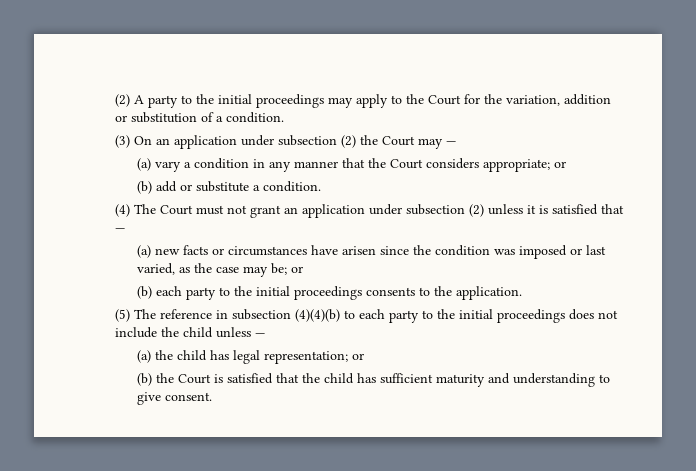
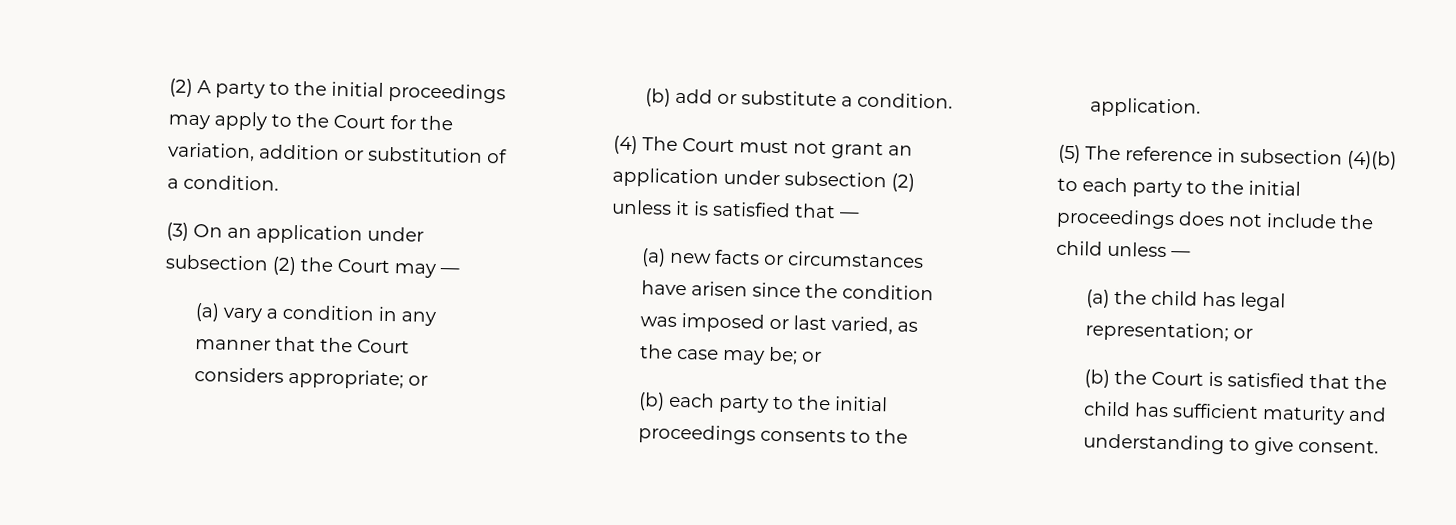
- (5) The reference in subsection (4)(4)(b) to each party to the initial proceedings does not include the child unless —
+ (5) The reference in subsection (4)(b) to each party to the initial proceedings does not include the child unless —

